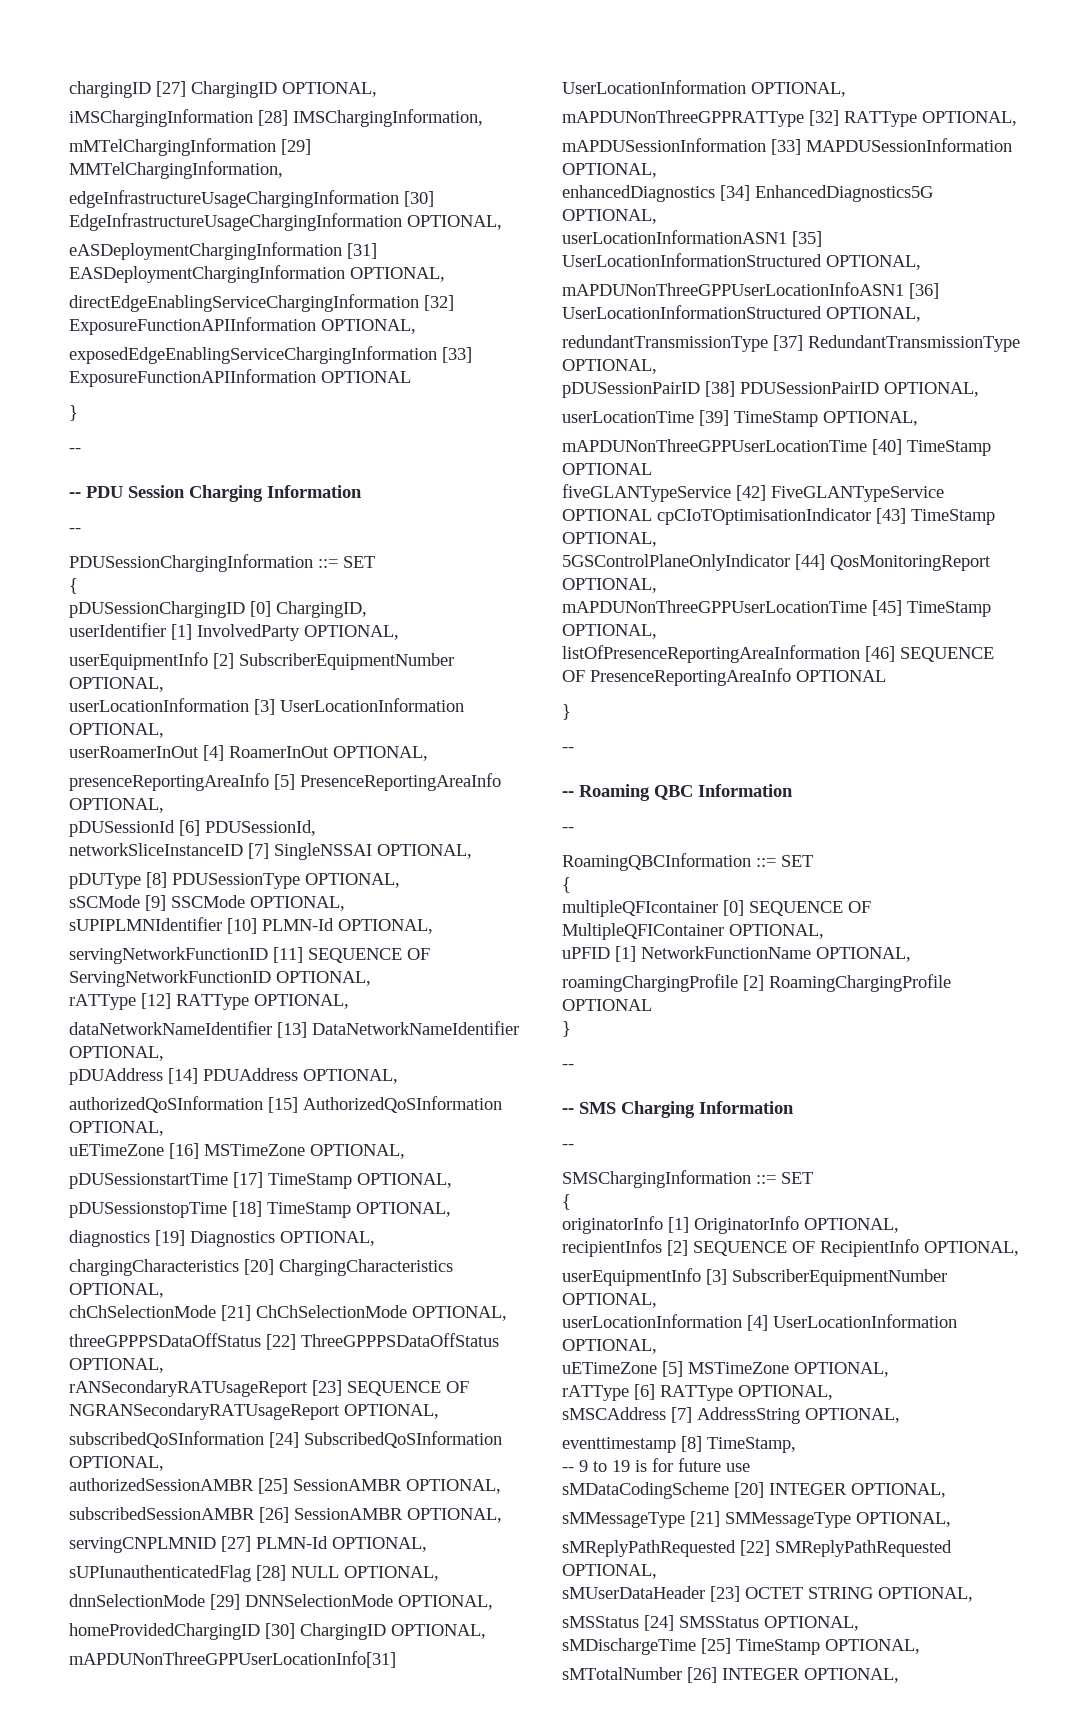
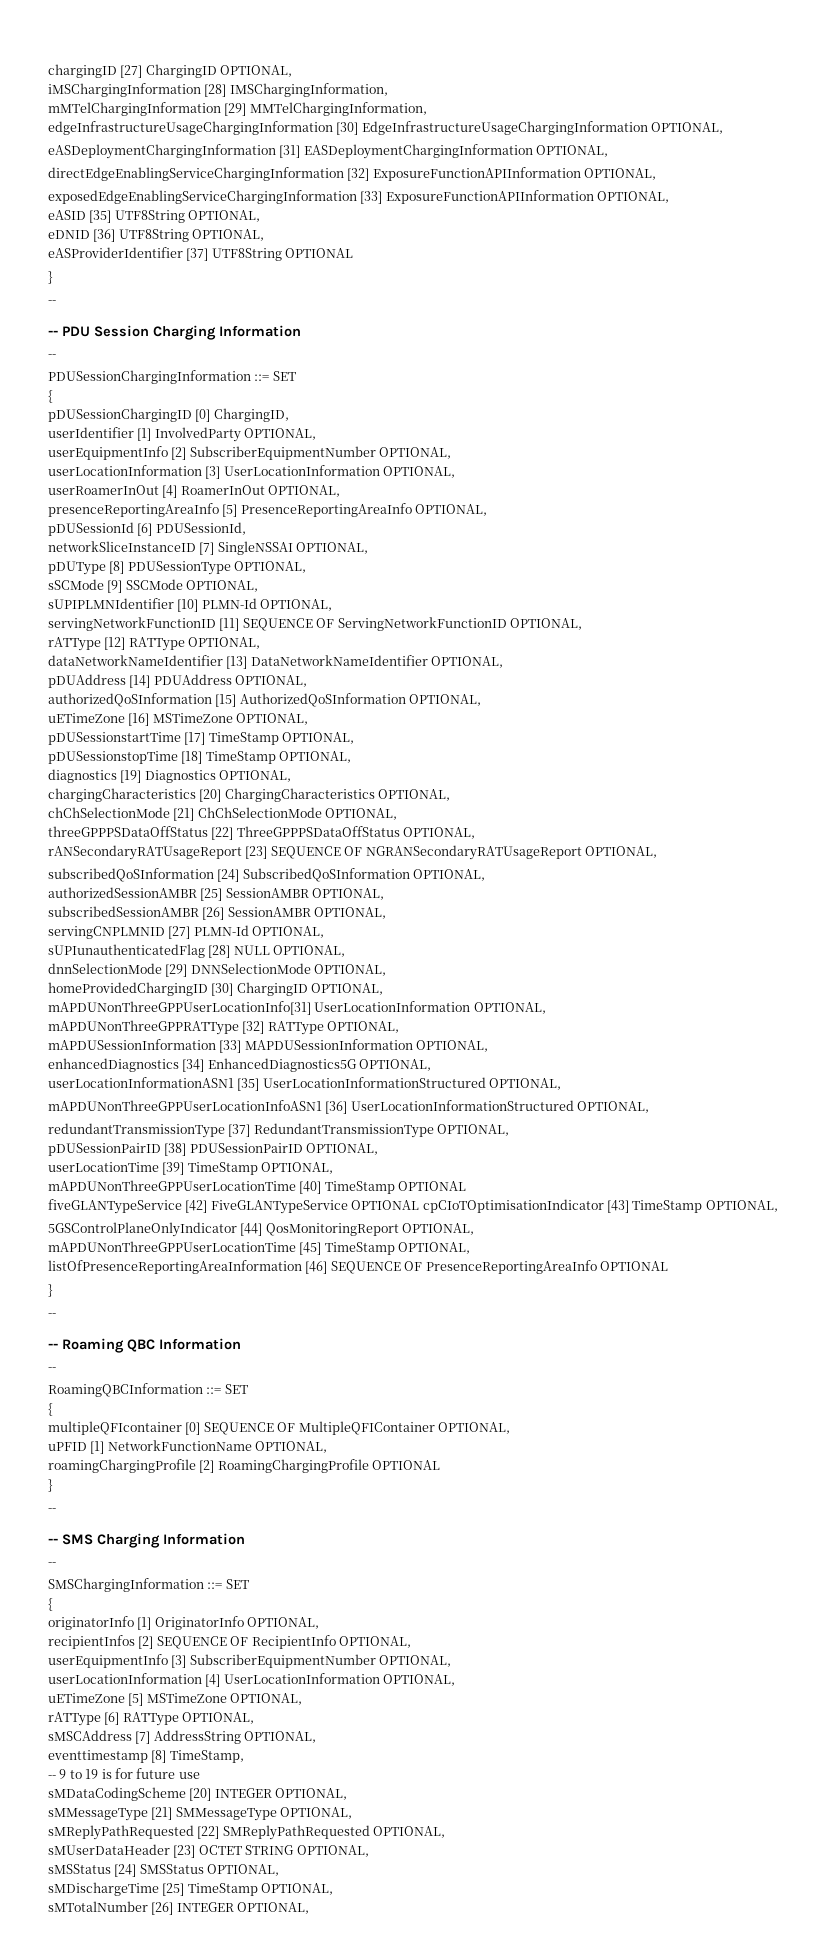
- exposedEdgeEnablingServiceChargingInformation [33] ExposureFunctionAPIInformation OPTIONAL
+ exposedEdgeEnablingServiceChargingInformation [33] ExposureFunctionAPIInformation OPTIONAL,
+ eASID [35] UTF8String OPTIONAL,
+ eDNID [36] UTF8String OPTIONAL,
+ eASProviderIdentifier [37] UTF8String OPTIONAL

